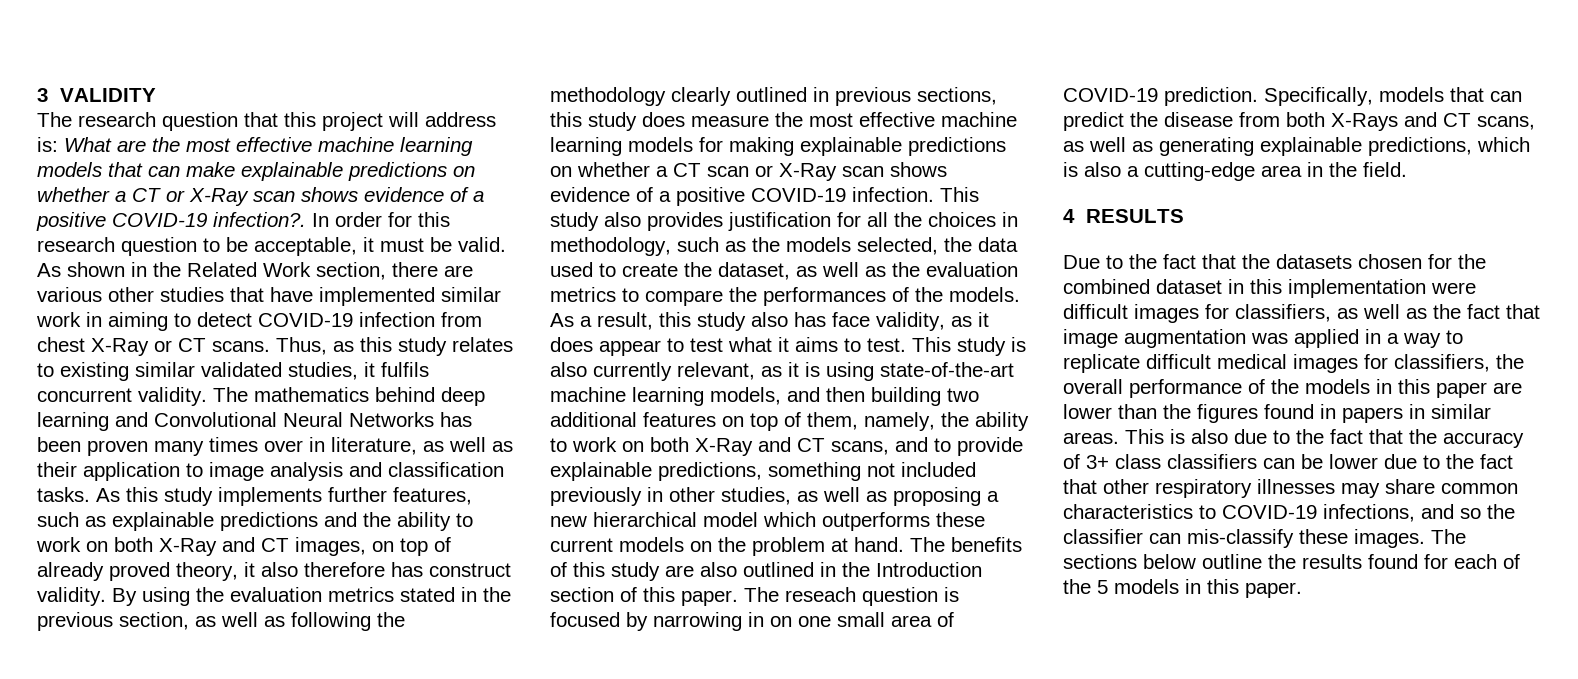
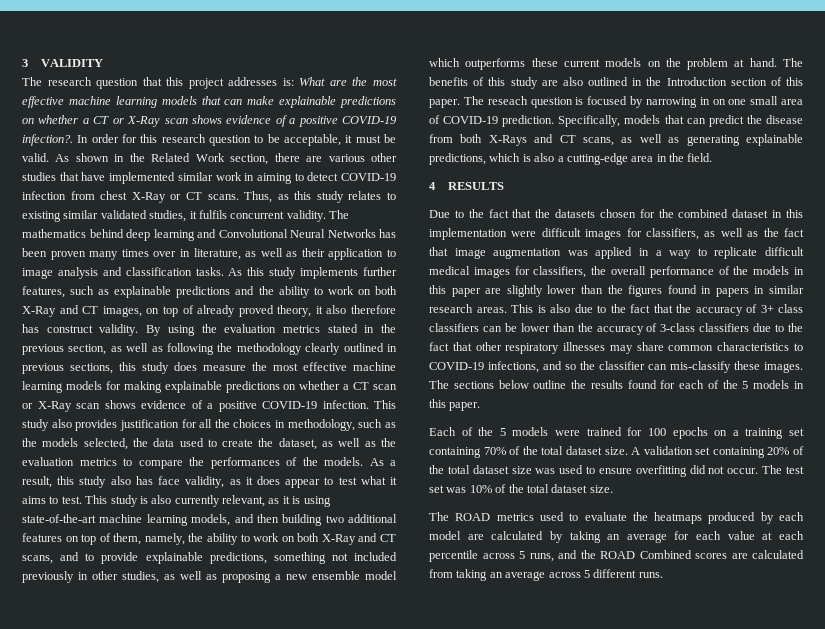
- The research question that this project will address is: What are the most effective machine learning models that can make explainable predictions on whether a CT or X-Ray scan shows evidence of a positive COVID-19 infection?.
+ The research question that this project addresses is: What are the most effective machine learning models that can make explainable predictions on whether a CT or X-Ray scan shows evidence of a positive COVID-19 infection?.
- This study is also currently relevant, as it is using state-of-the-art machine learning models, and then building two additional features on top of them, namely, the ability to work on both X-Ray and CT scans, and to provide explainable predictions, something not included previously in other studies, as well as proposing a new hierarchical model which outperforms these current models on the problem at hand.
+ This study is also currently relevant, as it is using state-of-the-art machine learning models, and then building two additional features on top of them, namely, the ability to work on both X-Ray and CT scans, and to provide explainable predictions, something not included previously in other studies, as well as proposing a new ensemble model which outperforms these current models on the problem at hand.
- Due to the fact that the datasets chosen for the combined dataset in this implementation were difficult images for classifiers, as well as the fact that image augmentation was applied in a way to replicate difficult medical images for classifiers, the overall performance of the models in this paper are lower than the figures found in papers in similar areas.
+ Due to the fact that the datasets chosen for the combined dataset in this implementation were difficult images for classifiers, as well as the fact that image augmentation was applied in a way to replicate difficult medical images for classifiers, the overall performance of the models in this paper are slightly lower than the figures found in papers in similar research areas.
- This is also due to the fact that the accuracy of 3+ class classifiers can be lower due to the fact that other respiratory illnesses may share common characteristics to COVID-19 infections, and so the classifier can mis-classify these images.
+ This is also due to the fact that the accuracy of 3+ class classifiers can be lower than the accuracy of 3-class classifiers due to the fact that other respiratory illnesses may share common characteristics to COVID-19 infections, and so the classifier can mis-classify these images.
+ Each of the 5 models were trained for 100 epochs on a training set containing 70% of the total dataset size. A validation set containing 20% of the total dataset size was used to ensure overfitting did not occur. The test set was 10% of the total dataset size.
+ The ROAD metrics used to evaluate the heatmaps produced by each model are calculated by taking an average for each value at each percentile across 5 runs, and the ROAD Combined scores are calculated from taking an average across 5 different runs.

